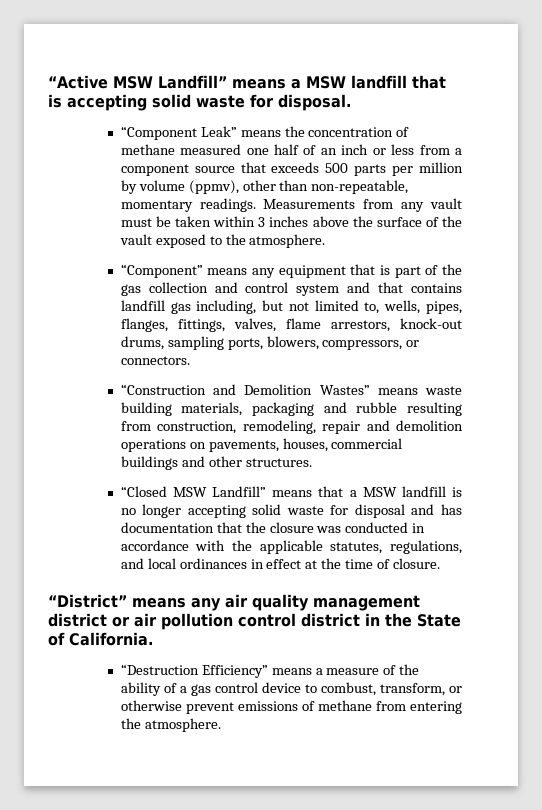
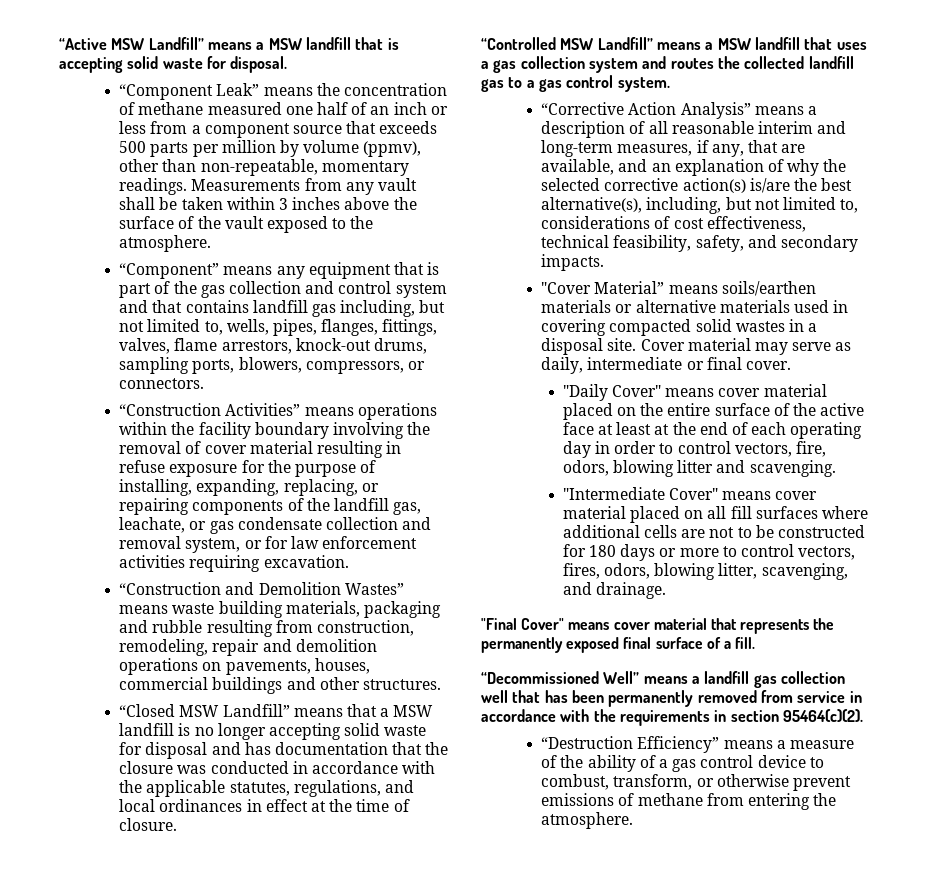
- Measurements from any vault must be taken within 3 inches above the surface of the vault exposed to the atmosphere.
+ Measurements from any vault shall be taken within 3 inches above the surface of the vault exposed to the atmosphere.
+ “Construction Activities” means operations within the facility boundary involving the removal of cover material resulting in refuse exposure for the purpose of installing, expanding, replacing, or repairing components of the landfill gas, leachate, or gas condensate collection and removal system, or for law enforcement activities requiring excavation.
- “District” means any air quality management district or air pollution control district in the State of California.
+ “Controlled MSW Landfill” means a MSW landfill that uses a gas collection system and routes the collected landfill gas to a gas control system.
+ “Corrective Action Analysis” means a description of all reasonable interim and long-term measures, if any, that are available, and an explanation of why the selected corrective action(s) is/are the best alternative(s), including, but not limited to, considerations of cost effectiveness, technical feasibility, safety, and secondary impacts.
+ "Cover Material” means soils/earthen materials or alternative materials used in covering compacted solid wastes in a disposal site. Cover material may serve as daily, intermediate or final cover.
+ "Daily Cover" means cover material placed on the entire surface of the active face at least at the end of each operating day in order to control vectors, fire, odors, blowing litter and scavenging.
+ "Intermediate Cover" means cover material placed on all fill surfaces where additional cells are not to be constructed for 180 days or more to control vectors, fires, odors, blowing litter, scavenging, and drainage.
+ "Final Cover" means cover material that represents the permanently exposed final surface of a fill.
+ “Decommissioned Well” means a landfill gas collection well that has been permanently removed from service in accordance with the requirements in section 95464(c)(2).

